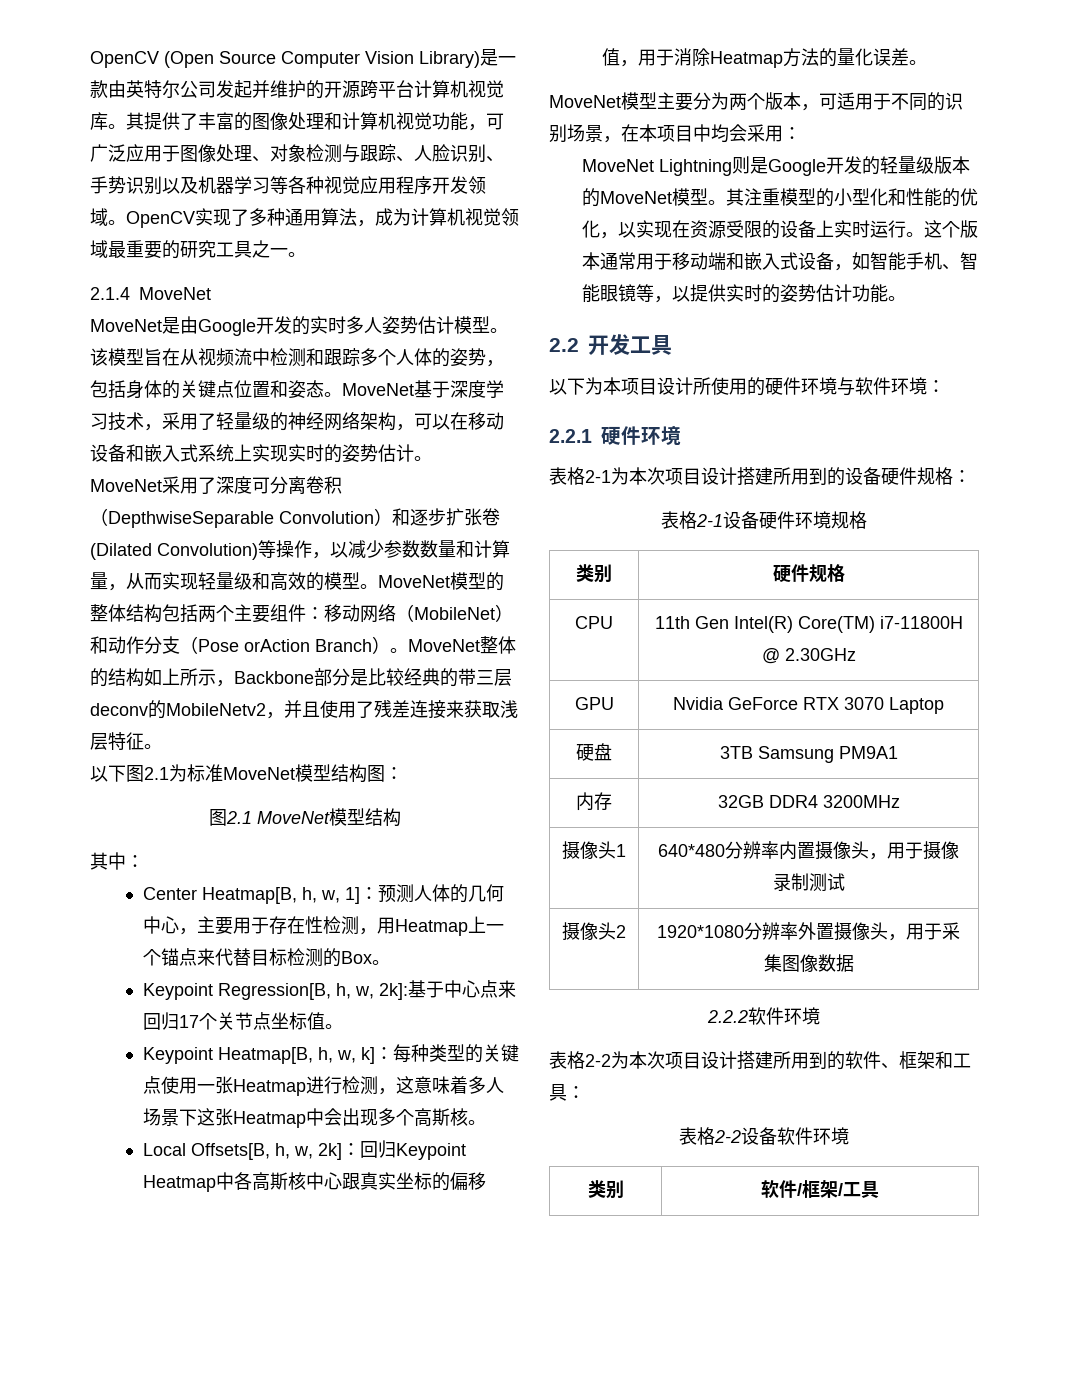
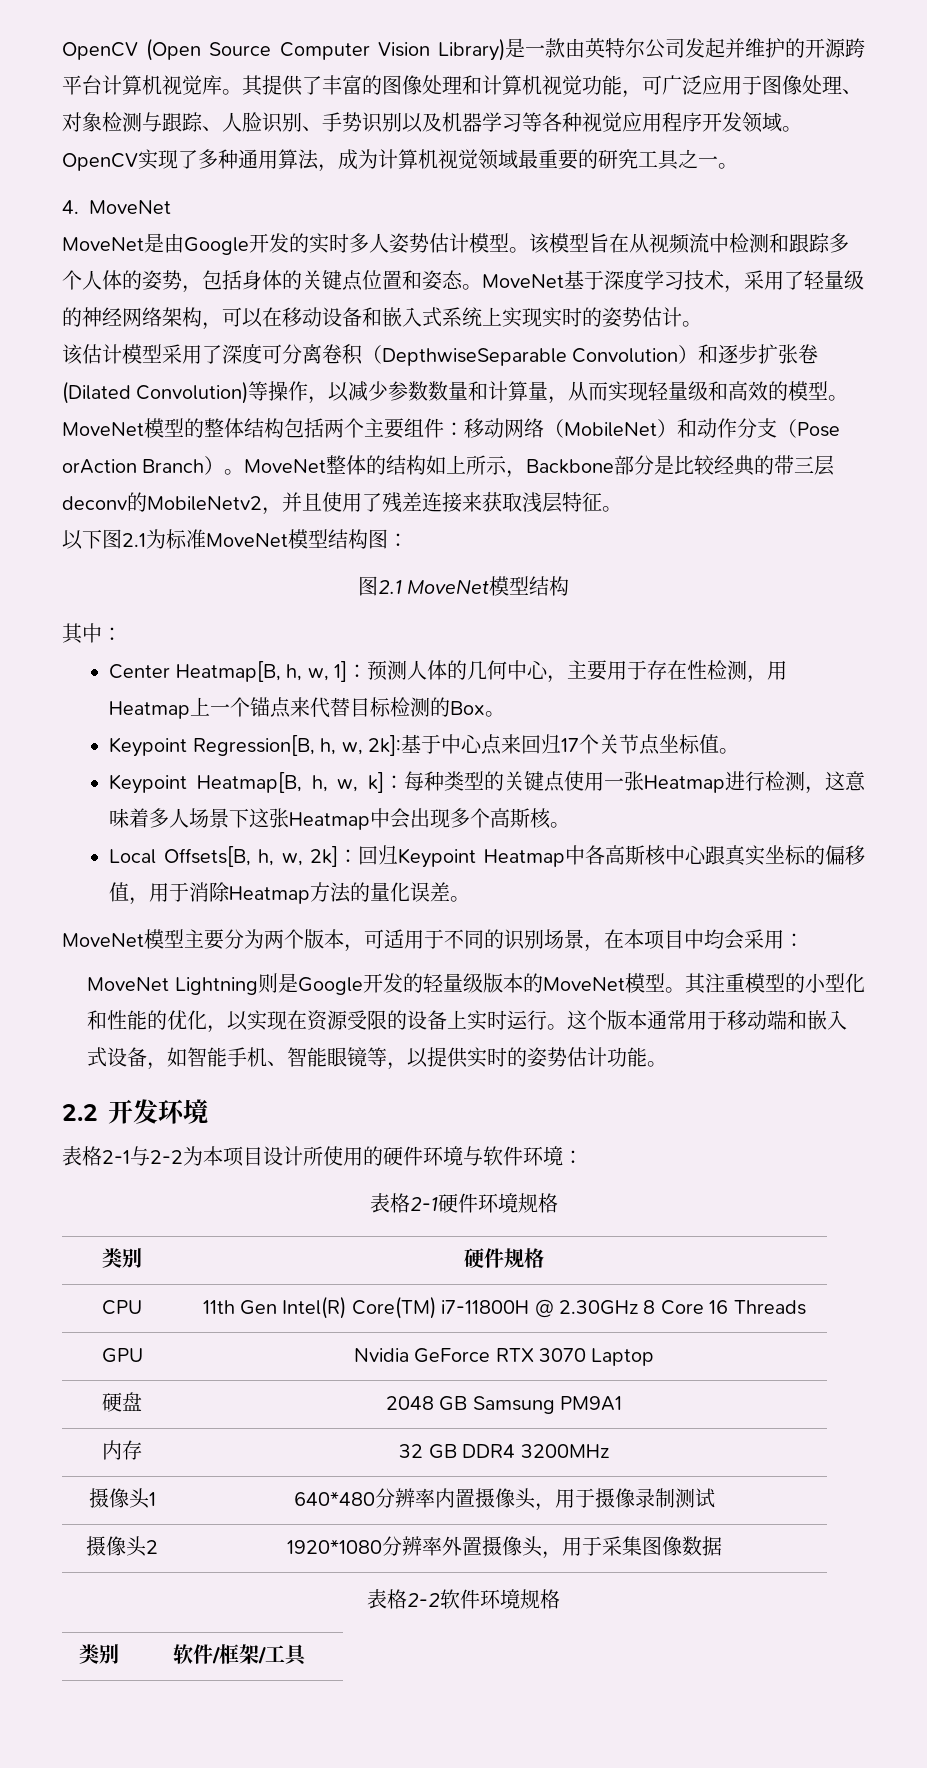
- 2.1.4 MoveNet
+ 4. MoveNet
- MoveNet采用了深度可分离卷积（DepthwiseSeparable Convolution）和逐步扩张卷(Dilated Convolution)等操作，以减少参数数量和计算量，从而实现轻量级和高效的模型。
+ 该估计模型采用了深度可分离卷积（DepthwiseSeparable Convolution）和逐步扩张卷(Dilated Convolution)等操作，以减少参数数量和计算量，从而实现轻量级和高效的模型。
- 2.2开发工具
- 以下为本项目设计所使用的硬件环境与软件环境：
+ 2.2开发环境
+ 表格2-1与2-2为本项目设计所使用的硬件环境与软件环境：
- 2.2.1硬件环境
- 表格2-1为本次项目设计搭建所用到的设备硬件规格：
- 表格2-1设备硬件环境规格
+ 表格2-1硬件环境规格
- CPU | 11th Gen Intel(R) Core(TM) i7-11800H @ 2.30GHz
+ CPU | 11th Gen Intel(R) Core(TM) i7-11800H @ 2.30GHz 8 Core 16 Threads
- 硬盘 | 3TB Samsung PM9A1
+ 硬盘 | 2048 GB Samsung PM9A1
- 内存 | 32GB DDR4 3200MHz
+ 内存 | 32 GB DDR4 3200MHz
- 2.2.2软件环境
- 表格2-2为本次项目设计搭建所用到的软件、框架和工具：
- 表格2-2设备软件环境
+ 表格2-2软件环境规格

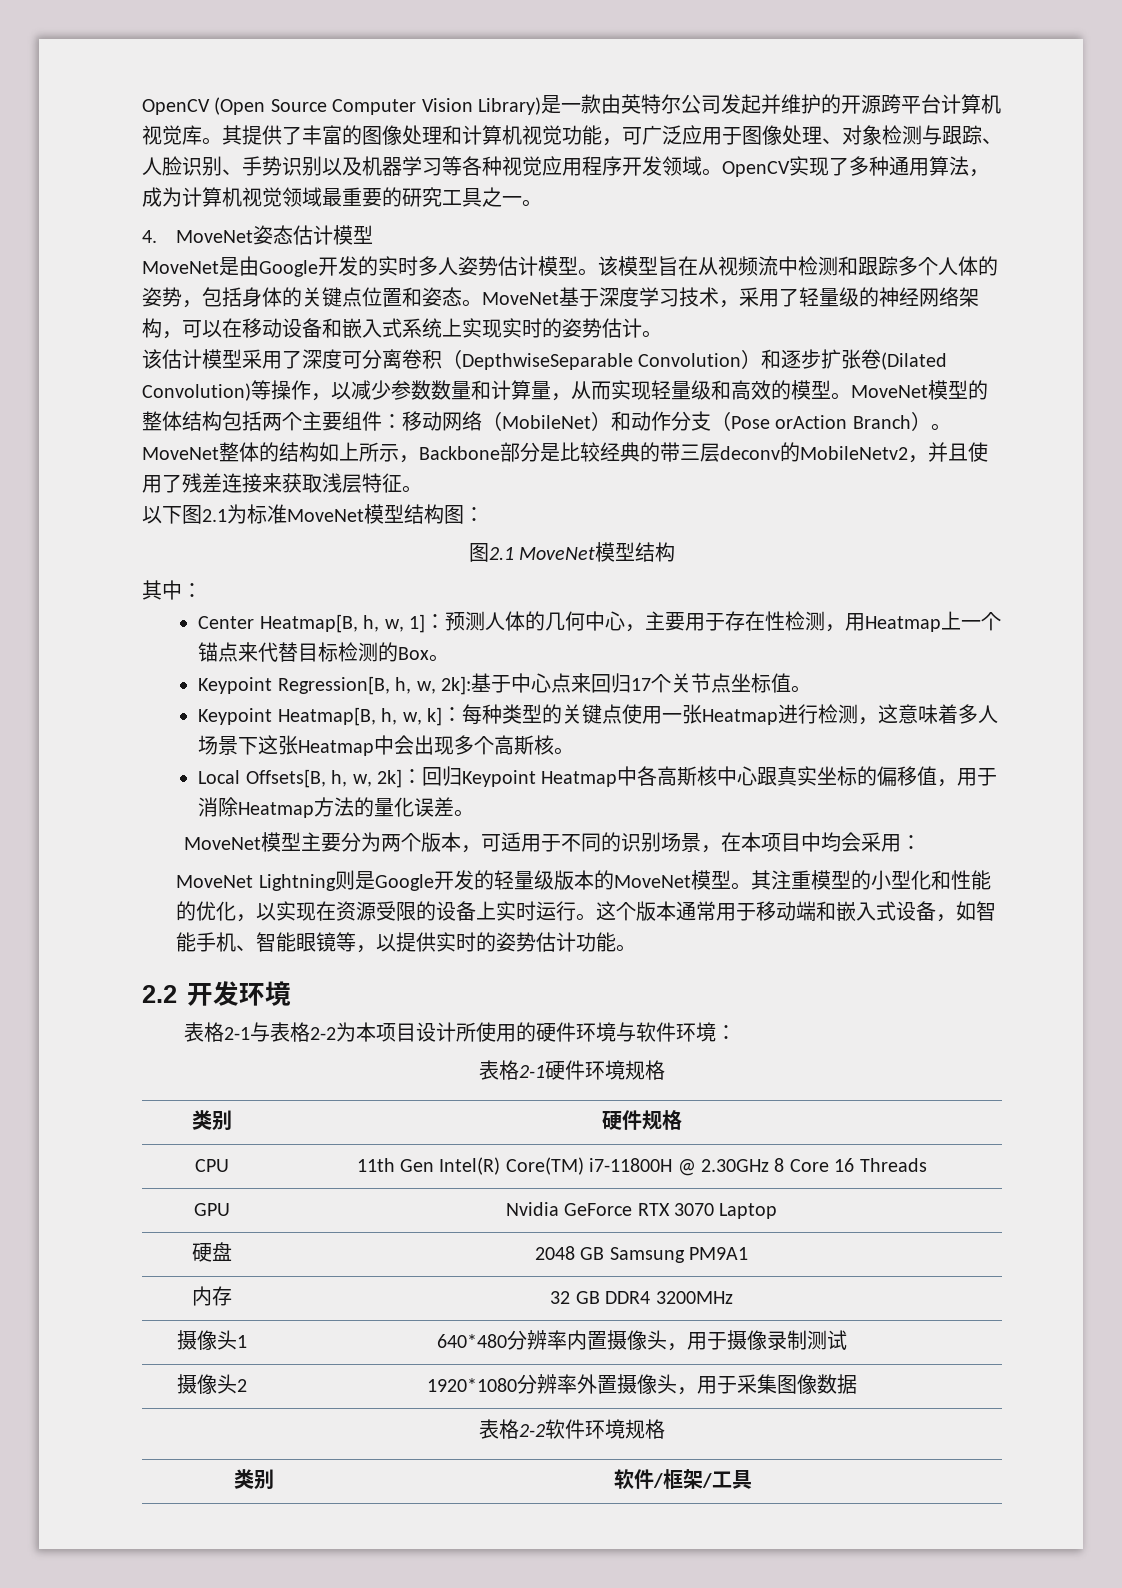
- 4. MoveNet
+ 4. MoveNet姿态估计模型
- 表格2-1与2-2为本项目设计所使用的硬件环境与软件环境：
+ 表格2-1与表格2-2为本项目设计所使用的硬件环境与软件环境：

